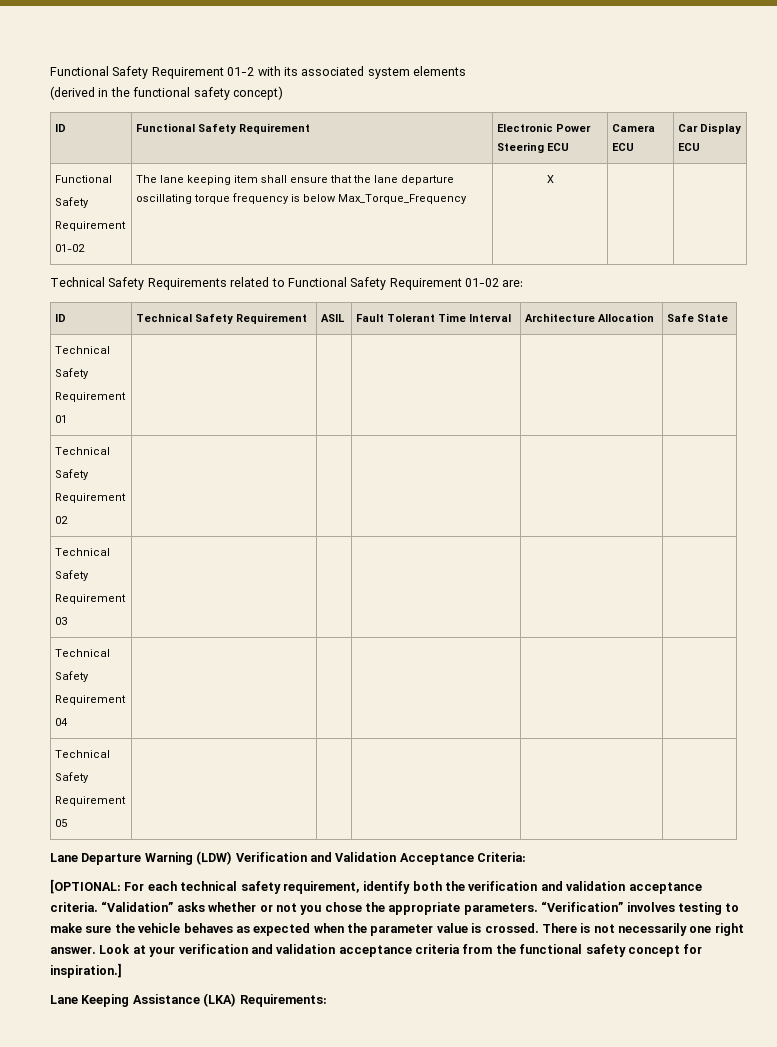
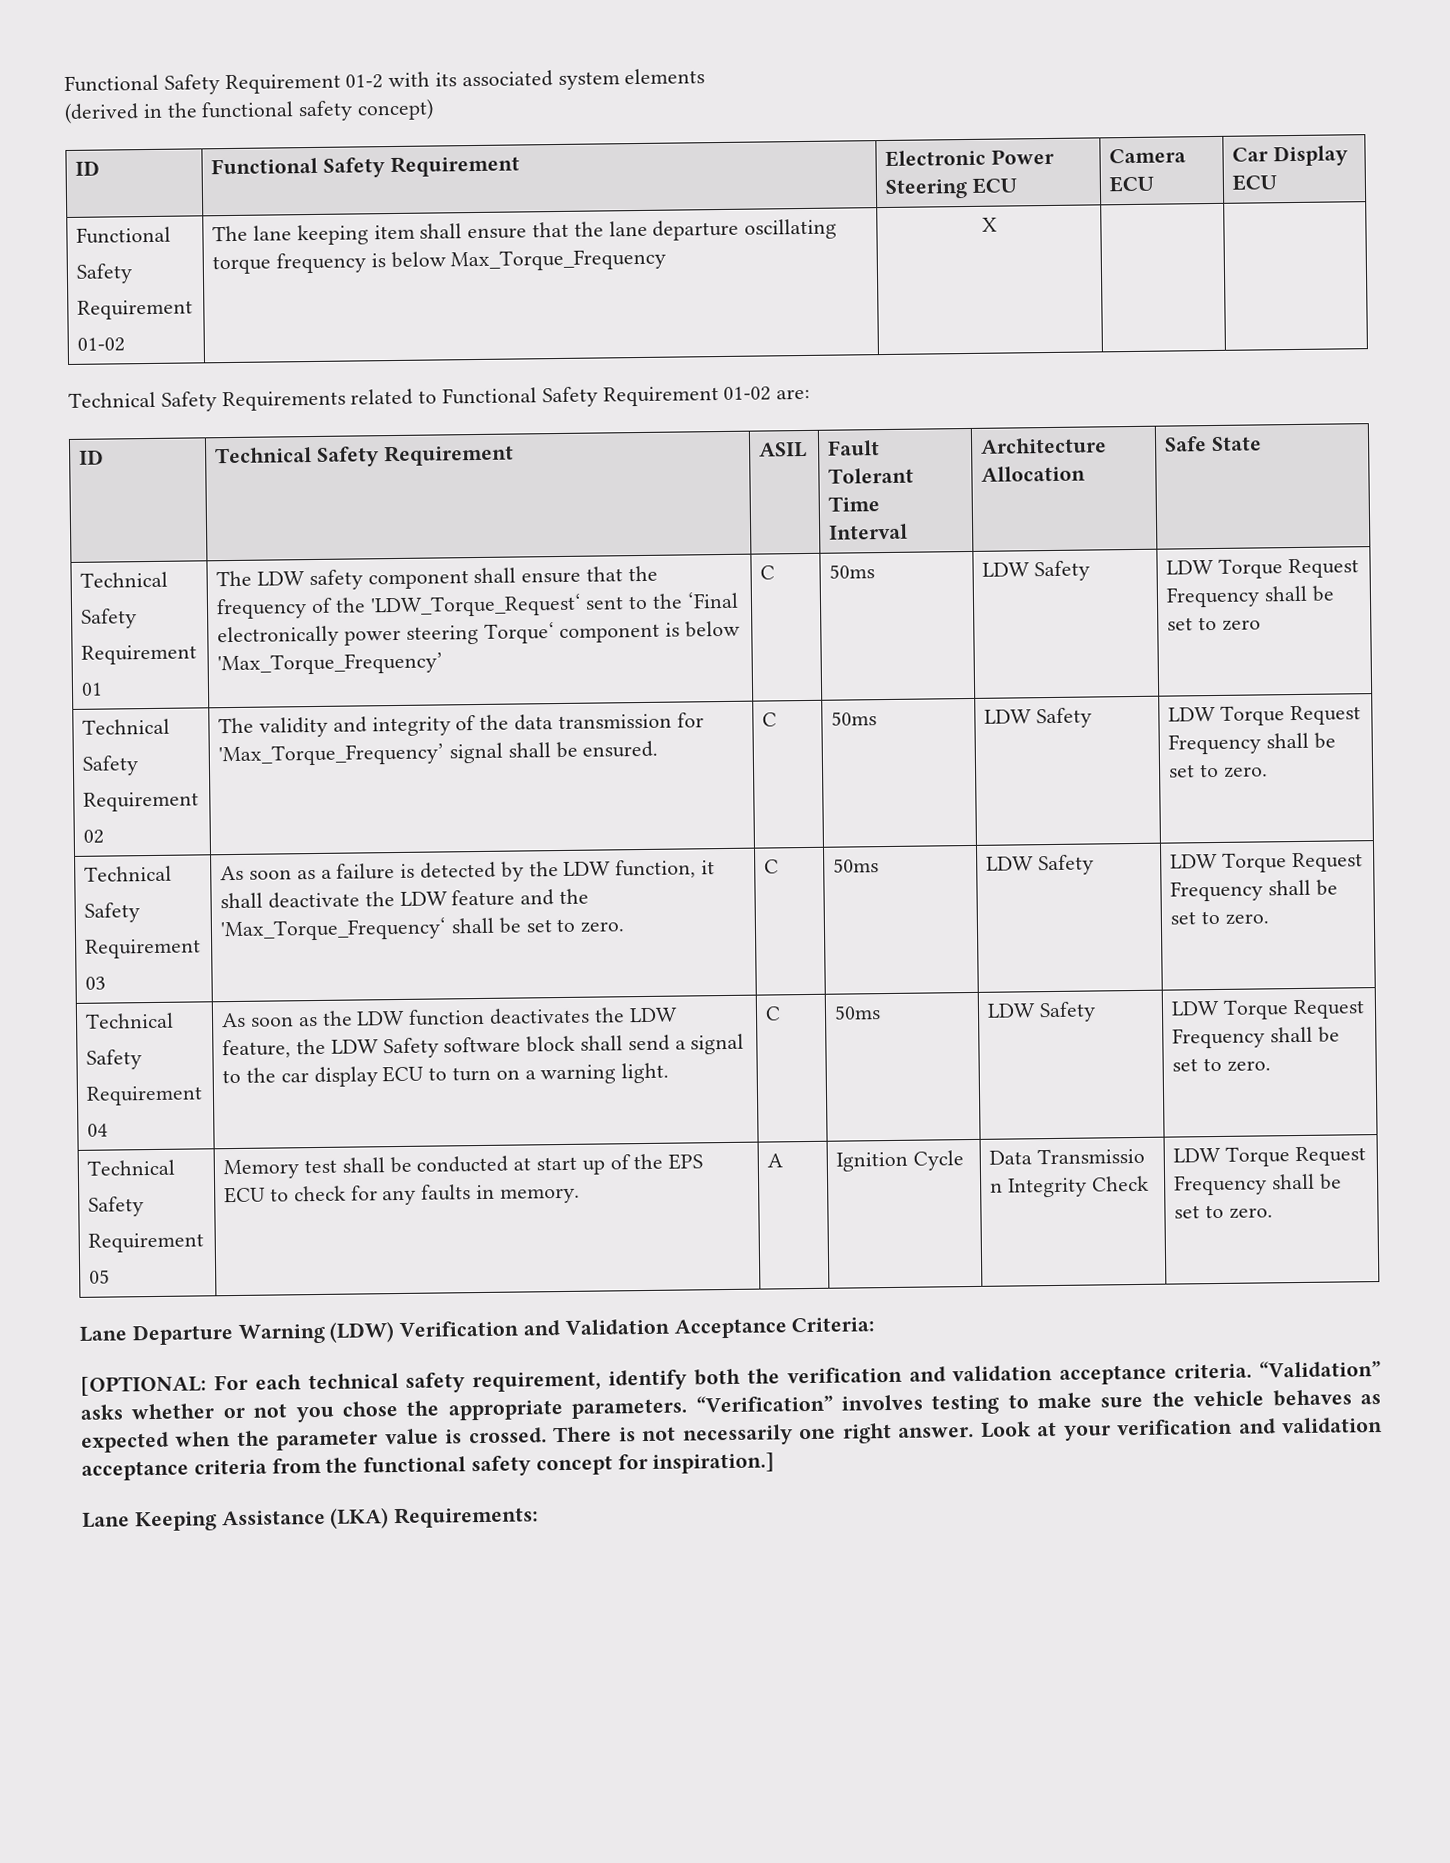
- 01 | | | | |
+ 01 | The LDW safety component shall ensure that the frequency of the 'LDW_Torque_Request‘ sent to the ‘Final electronically power steering Torque‘ component is below 'Max_Torque_Frequency’ | C | 50ms | LDW Safety | LDW Torque Request Frequency shall be set to zero
  Technical
  Safety
  Requirement
- 02 | | | | |
+ 02 | The validity and integrity of the data transmission for 'Max_Torque_Frequency’ signal shall be ensured. | C | 50ms | LDW Safety | LDW Torque Request Frequency shall be set to zero.
  Technical
  Safety
  Requirement
- 03 | | | | |
+ 03 | As soon as a failure is detected by the LDW function, it shall deactivate the LDW feature and the 'Max_Torque_Frequency‘ shall be set to zero. | C | 50ms | LDW Safety | LDW Torque Request Frequency shall be set to zero.
  Technical
  Safety
  Requirement
- 04 | | | | |
+ 04 | As soon as the LDW function deactivates the LDW feature, the LDW Safety software block shall send a signal to the car display ECU to turn on a warning light. | C | 50ms | LDW Safety | LDW Torque Request Frequency shall be set to zero.
  Technical
  Safety
  Requirement
- 05 | | | | |
+ 05 | Memory test shall be conducted at start up of the EPS ECU to check for any faults in memory. | A | Ignition Cycle | Data Transmissio n Integrity Check | LDW Torque Request Frequency shall be set to zero.

